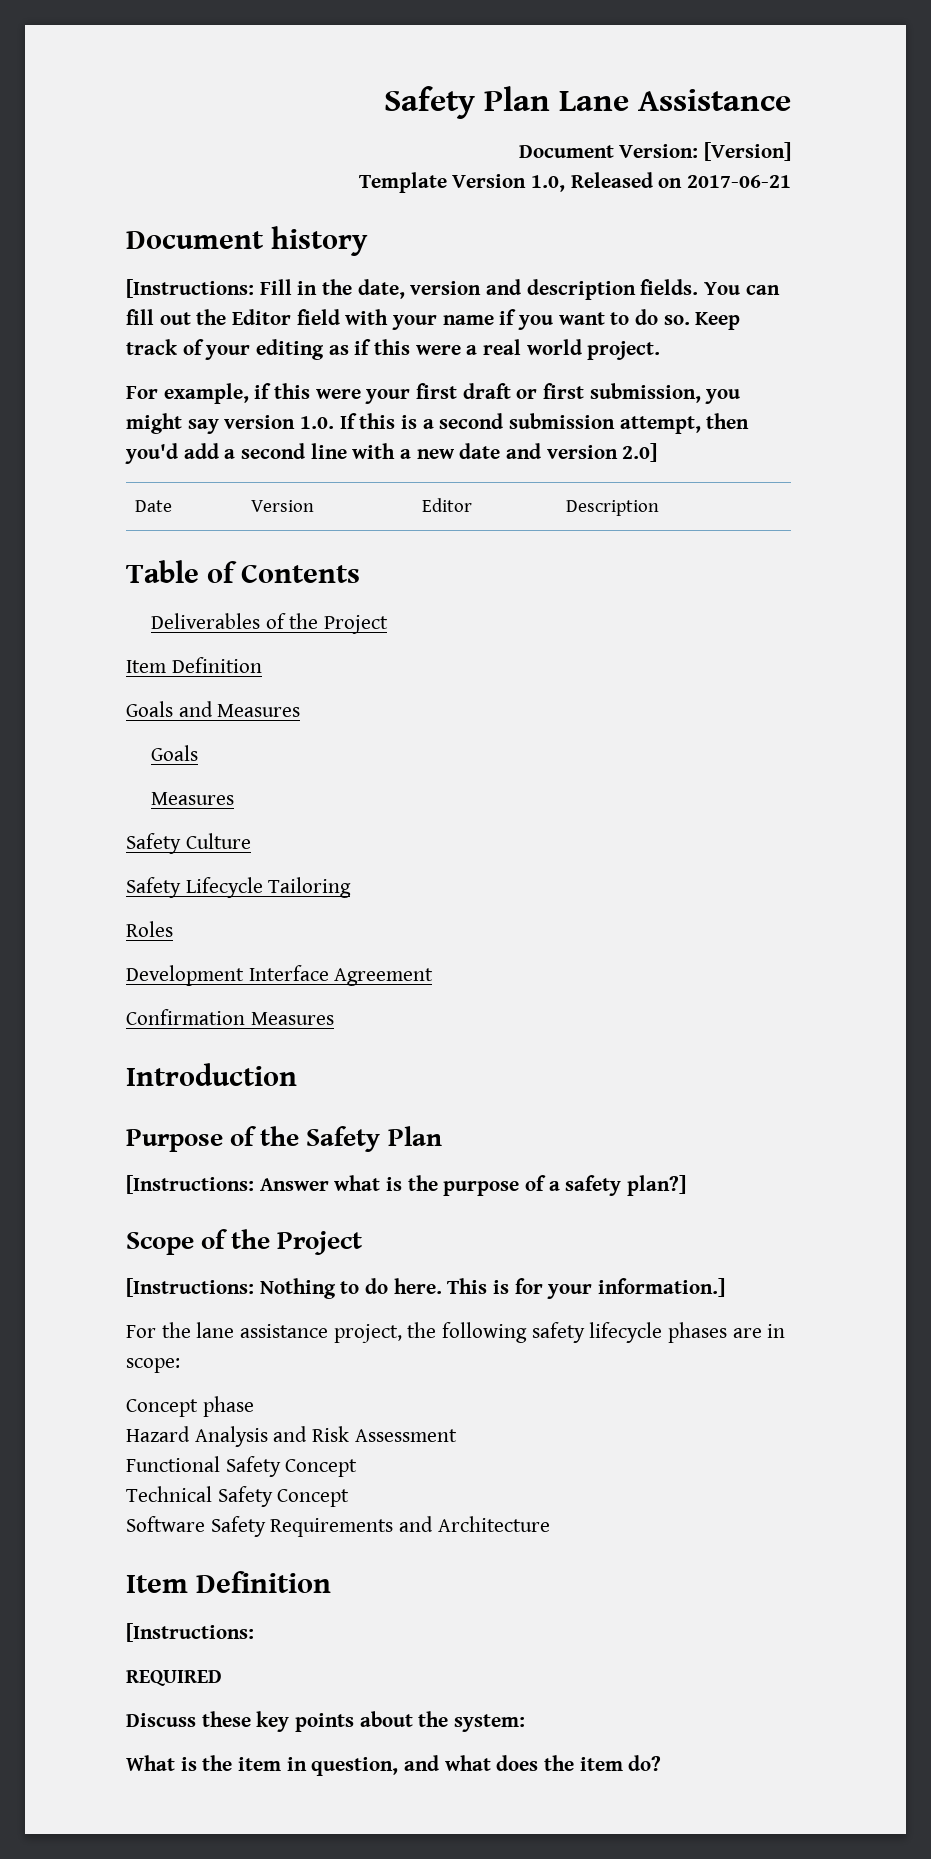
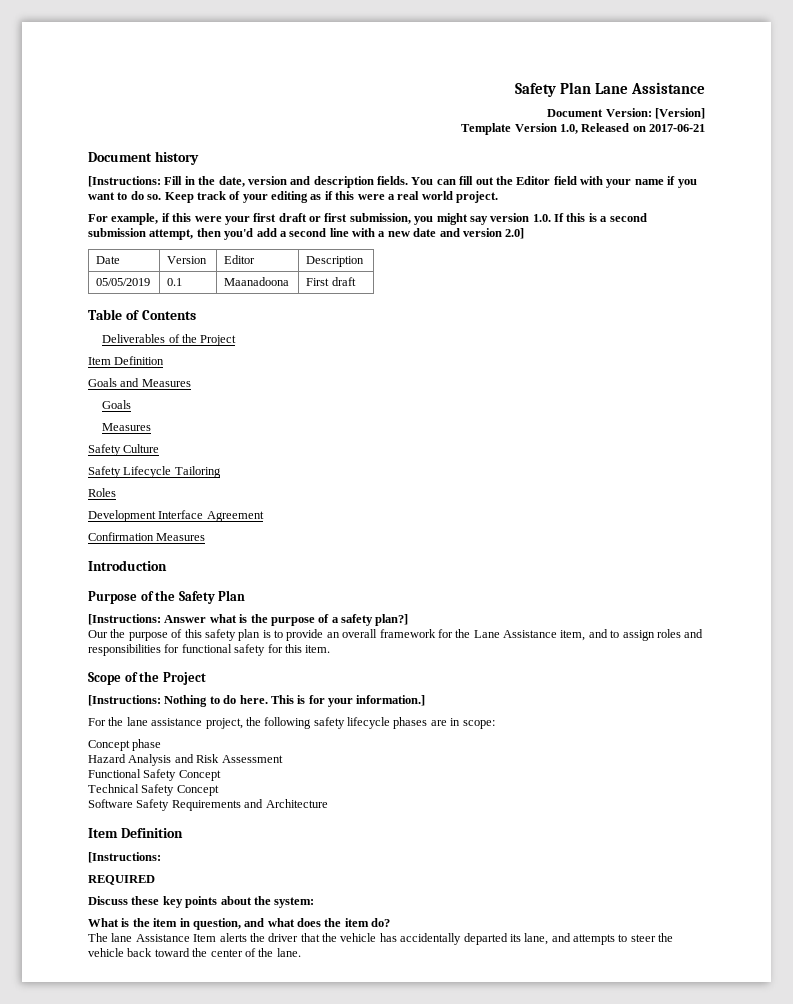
+ 05/05/2019 | 0.1 | Maanadoona | First draft
+ Our the purpose of this safety plan is to provide an overall framework for the Lane Assistance item, and to assign roles and responsibilities for functional safety for this item.
+ The lane Assistance Item alerts the driver that the vehicle has accidentally departed its lane, and attempts to steer the vehicle back toward the center of the lane.

